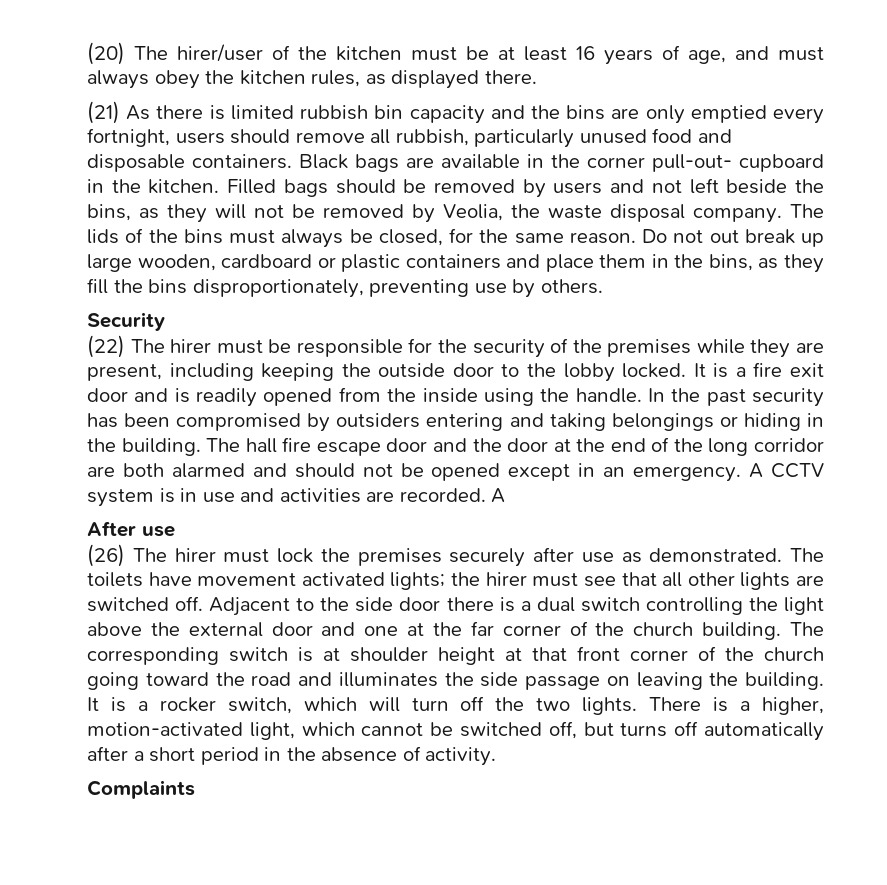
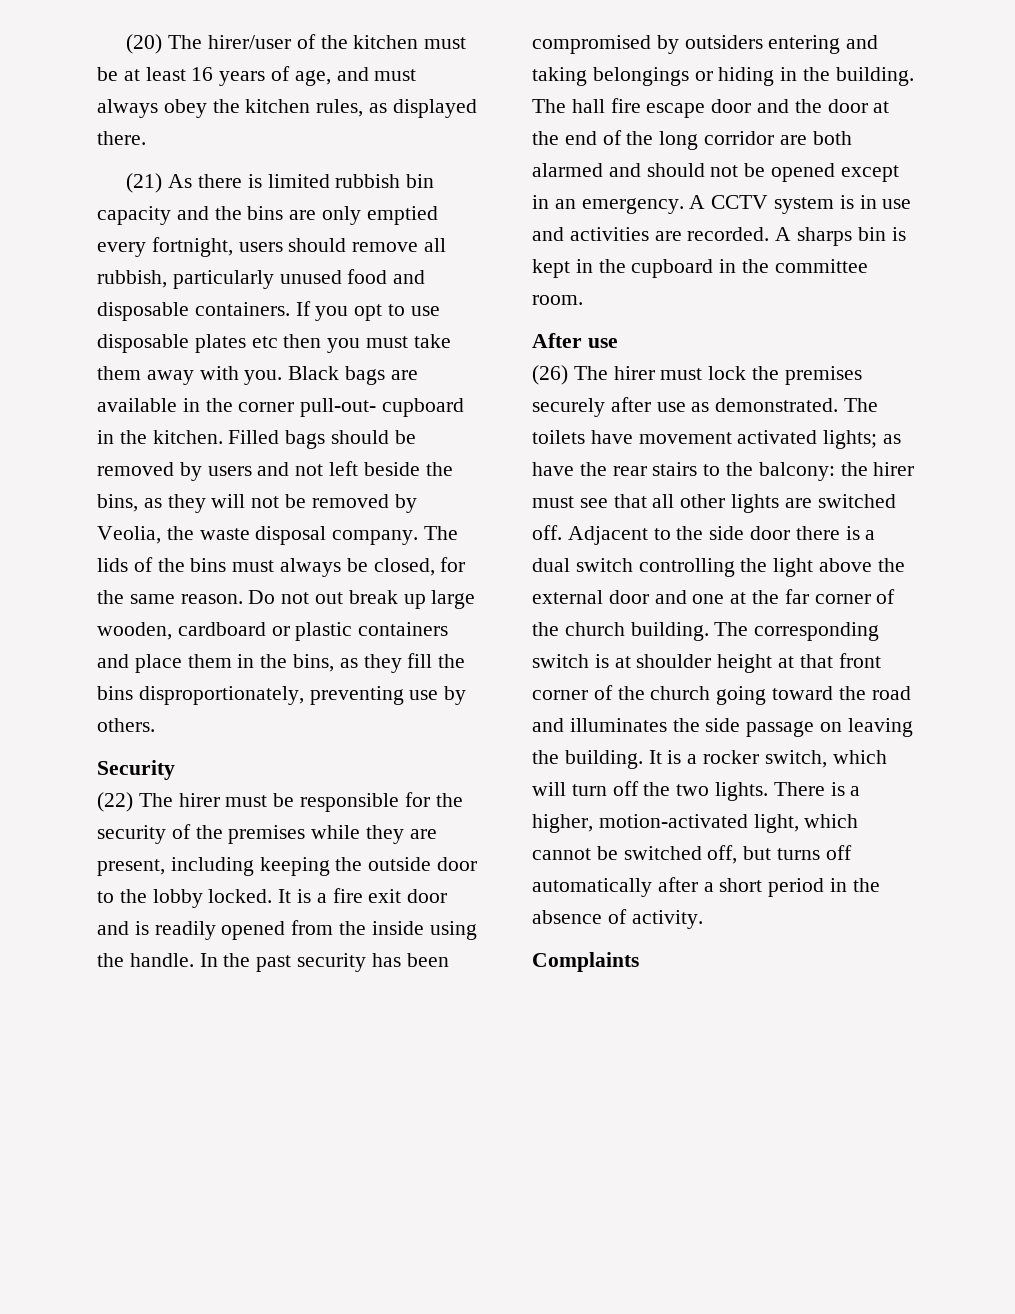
+ If you opt to use disposable plates etc then you must take them away with you.
- A CCTV system is in use and activities are recorded. A
+ A CCTV system is in use and activities are recorded. A sharps bin is kept in the cupboard in the committee room.
- The toilets have movement activated lights; the hirer must see that all other lights are switched off.
+ The toilets have movement activated lights; as have the rear stairs to the balcony: the hirer must see that all other lights are switched off.

